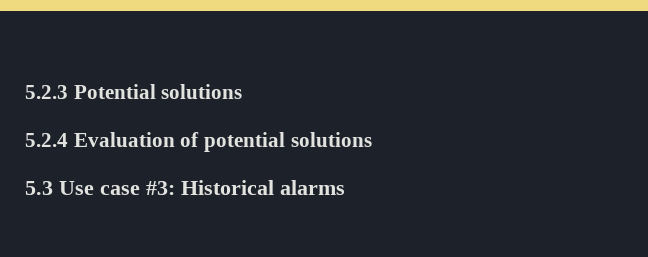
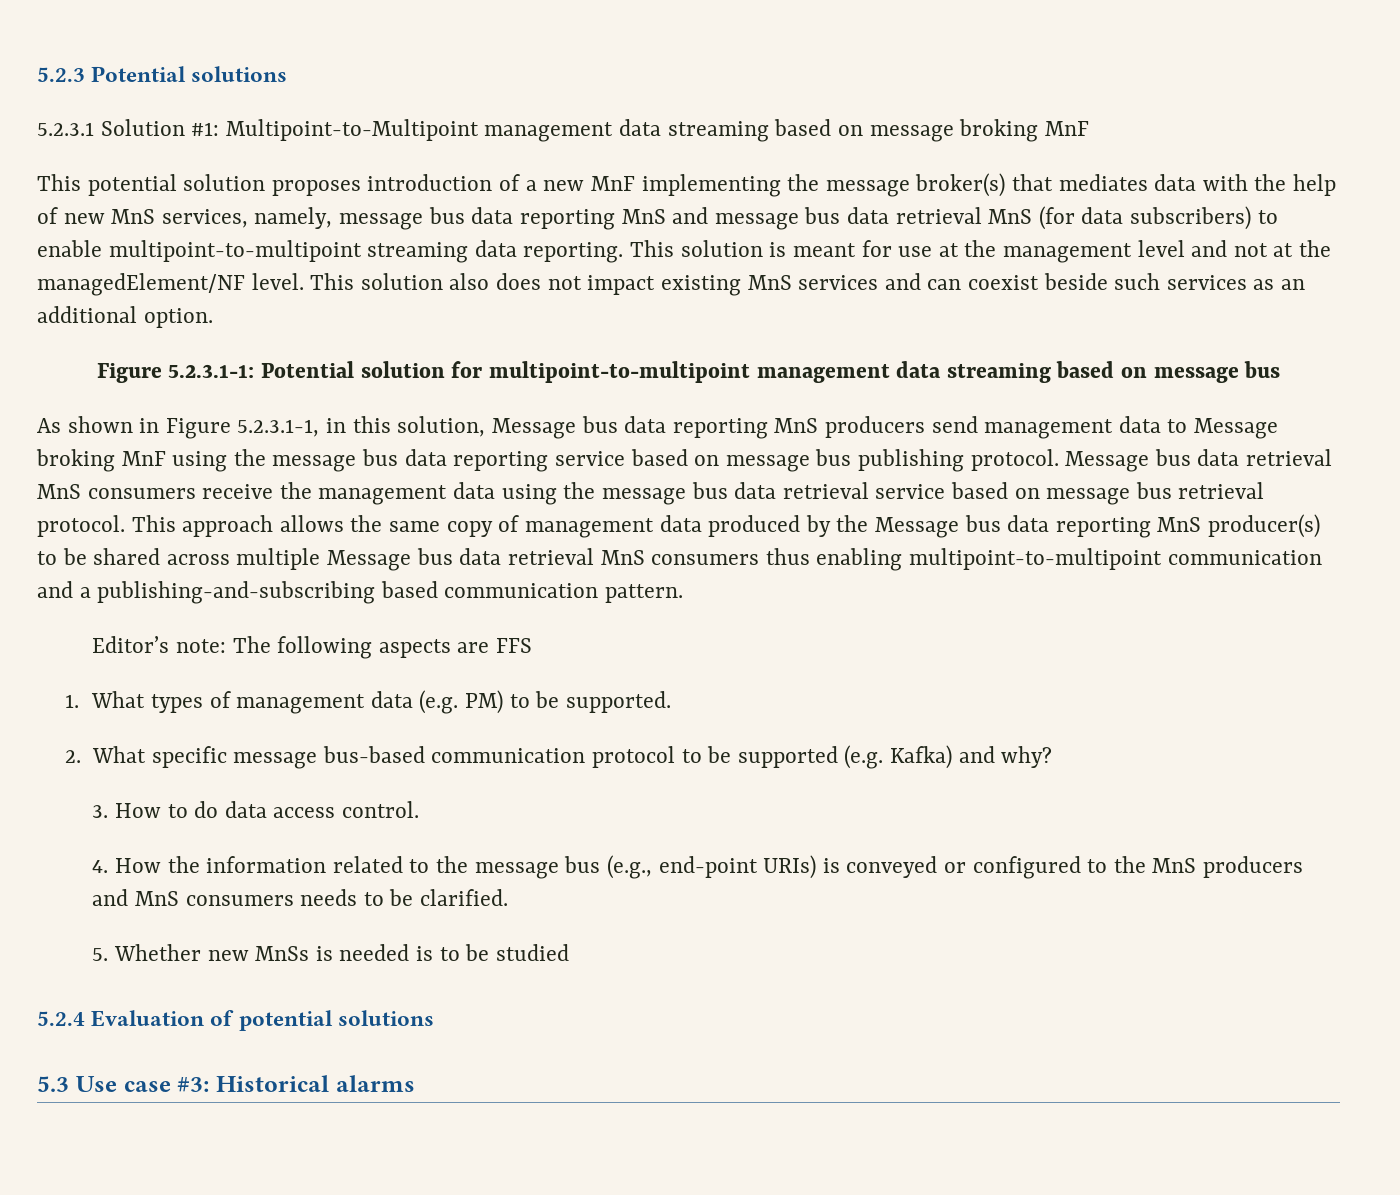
+ 5.2.3.1 Solution #1: Multipoint-to-Multipoint management data streaming based on message broking MnF
+ This potential solution proposes introduction of a new MnF implementing the message broker(s) that mediates data with the help of new MnS services, namely, message bus data reporting MnS and message bus data retrieval MnS (for data subscribers) to enable multipoint-to-multipoint streaming data reporting. This solution is meant for use at the management level and not at the managedElement/NF level. This solution also does not impact existing MnS services and can coexist beside such services as an additional option.
+ Figure 5.2.3.1-1: Potential solution for multipoint-to-multipoint management data streaming based on message bus
+ As shown in Figure 5.2.3.1-1, in this solution, Message bus data reporting MnS producers send management data to Message broking MnF using the message bus data reporting service based on message bus publishing protocol. Message bus data retrieval MnS consumers receive the management data using the message bus data retrieval service based on message bus retrieval protocol. This approach allows the same copy of management data produced by the Message bus data reporting MnS producer(s) to be shared across multiple Message bus data retrieval MnS consumers thus enabling multipoint-to-multipoint communication and a publishing-and-subscribing based communication pattern.
+ Editor’s note: The following aspects are FFS
+ 1. What types of management data (e.g. PM) to be supported.
+ 2. What specific message bus-based communication protocol to be supported (e.g. Kafka) and why?
+ 3. How to do data access control.
+ 4. How the information related to the message bus (e.g., end-point URIs) is conveyed or configured to the MnS producers and MnS consumers needs to be clarified.
+ 5. Whether new MnSs is needed is to be studied

